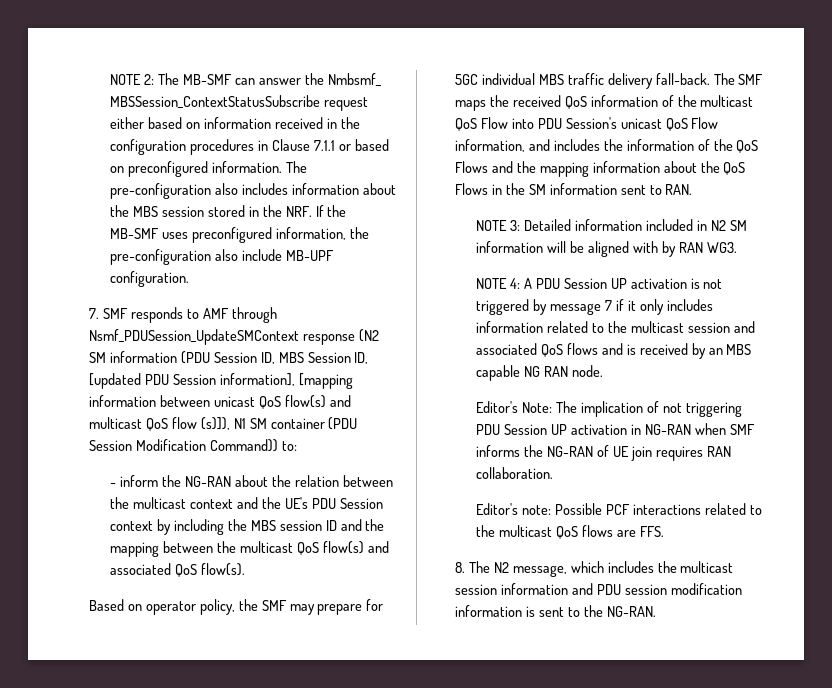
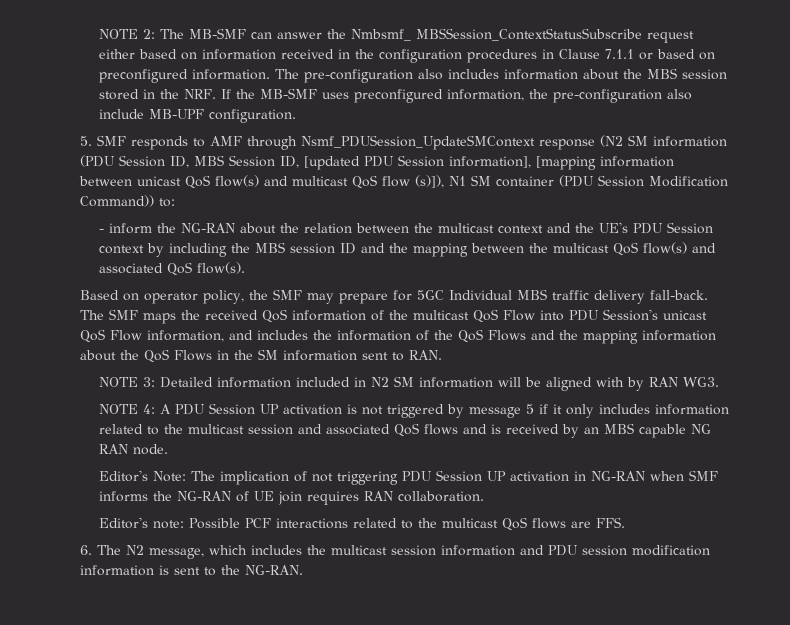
- 7. SMF responds to AMF through Nsmf_PDUSession_UpdateSMContext response (N2 SM information (PDU Session ID, MBS Session ID, [updated PDU Session information], [mapping information between unicast QoS flow(s) and multicast QoS flow (s)]), N1 SM container (PDU Session Modification Command)) to:
+ 5. SMF responds to AMF through Nsmf_PDUSession_UpdateSMContext response (N2 SM information (PDU Session ID, MBS Session ID, [updated PDU Session information], [mapping information between unicast QoS flow(s) and multicast QoS flow (s)]), N1 SM container (PDU Session Modification Command)) to:
- Based on operator policy, the SMF may prepare for 5GC individual MBS traffic delivery fall-back.
+ Based on operator policy, the SMF may prepare for 5GC Individual MBS traffic delivery fall-back.
- NOTE 4: A PDU Session UP activation is not triggered by message 7 if it only includes information related to the multicast session and associated QoS flows and is received by an MBS capable NG RAN node.
+ NOTE 4: A PDU Session UP activation is not triggered by message 5 if it only includes information related to the multicast session and associated QoS flows and is received by an MBS capable NG RAN node.
- 8. The N2 message, which includes the multicast session information and PDU session modification information is sent to the NG-RAN.
+ 6. The N2 message, which includes the multicast session information and PDU session modification information is sent to the NG-RAN.

